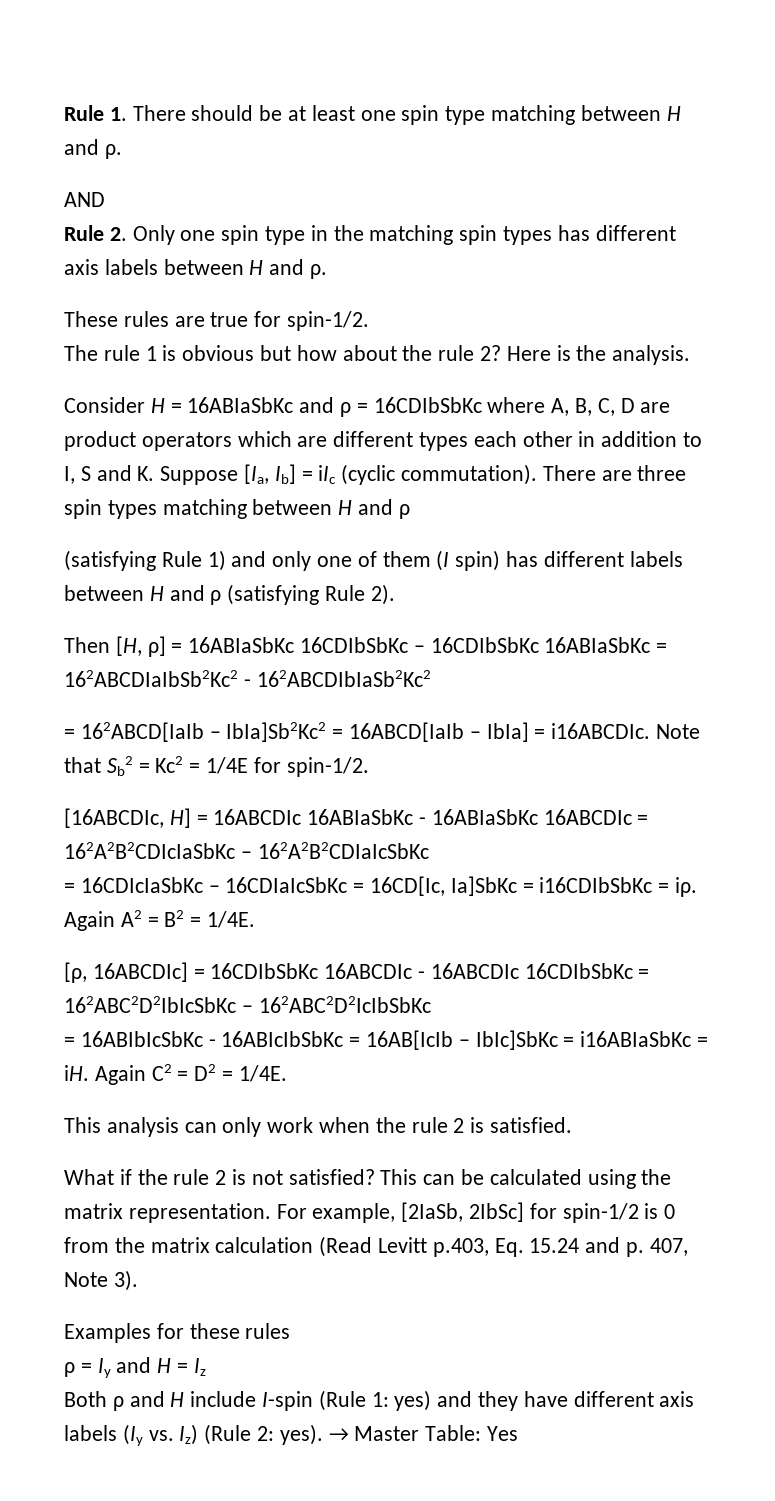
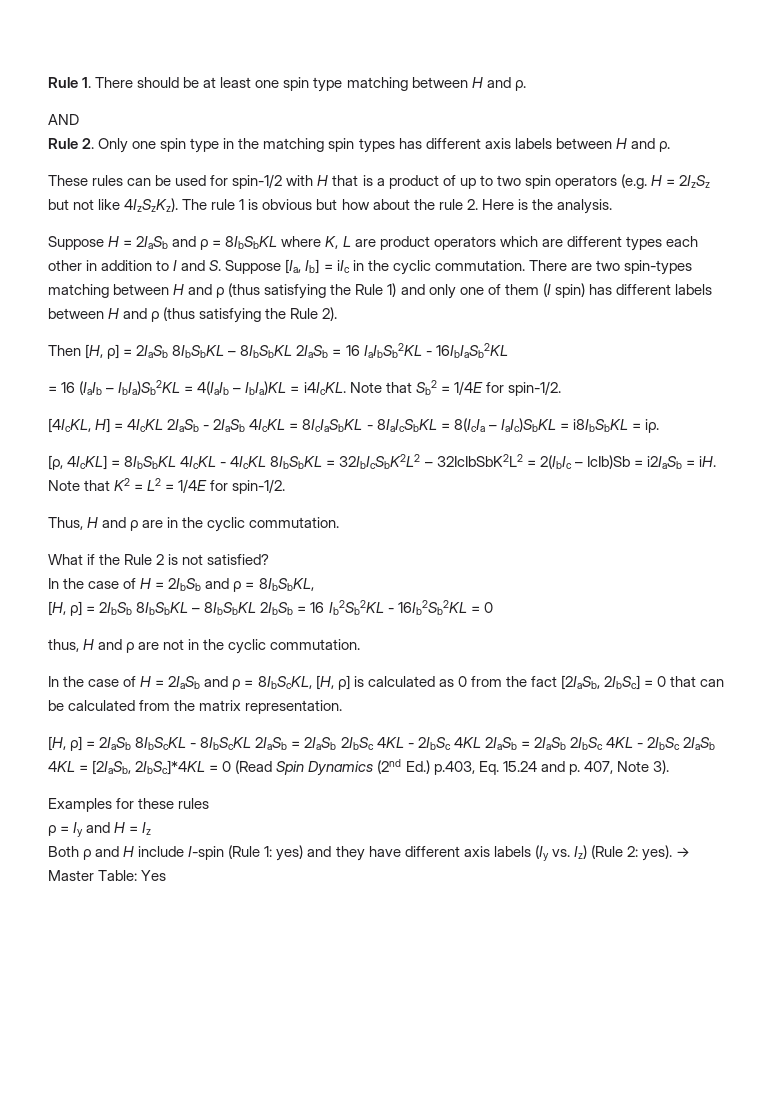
- These rules are true for spin-1/2.
- The rule 1 is obvious but how about the rule 2? Here is the analysis.
+ These rules can be used for spin-1/2 with H that is a product of up to two spin operators (e.g. H = 2IzSz but not like 4IzSzKz). The rule 1 is obvious but how about the rule 2. Here is the analysis.
- Consider H = 16ABIaSbKc and ρ = 16CDIbSbKc where A, B, C, D are product operators which are different types each other in addition to I, S and K. Suppose [Ia, Ib] = iIc (cyclic commutation). There are three spin types matching between H and ρ
- (satisfying Rule 1) and only one of them (I spin) has different labels between H and ρ (satisfying Rule 2).
+ Suppose H = 2IaSb and ρ = 8IbSbKL where K, L are product operators which are different types each other in addition to I and S. Suppose [Ia, Ib] = iIc in the cyclic commutation. There are two spin-types matching between H and ρ (thus satisfying the Rule 1) and only one of them (I spin) has different labels between H and ρ (thus satisfying the Rule 2).
- Then [H, ρ] = 16ABIaSbKc 16CDIbSbKc – 16CDIbSbKc 16ABIaSbKc = 162ABCDIaIbSb2Kc2 - 162ABCDIbIaSb2Kc2
- = 162ABCD[IaIb – IbIa]Sb2Kc2 = 16ABCD[IaIb – IbIa] = i16ABCDIc.
+ Then [H, ρ] = 2IaSb 8IbSbKL – 8IbSbKL 2IaSb = 16 IaIbSb2KL - 16IbIaSb2KL
+ = 16 (IaIb – IbIa)Sb2KL = 4(IaIb – IbIa)KL = i4IcKL.
- Note that Sb2 = Kc2 = 1/4E for spin-1/2.
- [16ABCDIc, H] = 16ABCDIc 16ABIaSbKc - 16ABIaSbKc 16ABCDIc = 162A2B2CDIcIaSbKc – 162A2B2CDIaIcSbKc
- = 16CDIcIaSbKc – 16CDIaIcSbKc = 16CD[Ic, Ia]SbKc = i16CDIbSbKc = iρ. Again A2 = B2 = 1/4E.
- [ρ, 16ABCDIc] = 16CDIbSbKc 16ABCDIc - 16ABCDIc 16CDIbSbKc = 162ABC2D2IbIcSbKc – 162ABC2D2IcIbSbKc
- = 16ABIbIcSbKc - 16ABIcIbSbKc = 16AB[IcIb – IbIc]SbKc = i16ABIaSbKc = iH. Again C2 = D2 = 1/4E.
- This analysis can only work when the rule 2 is satisfied.
+ Note that Sb2 = 1/4E for spin-1/2.
+ [4IcKL, H] = 4IcKL 2IaSb - 2IaSb 4IcKL = 8IcIaSbKL - 8IaIcSbKL = 8(IcIa – IaIc)SbKL = i8IbSbKL = iρ.
+ [ρ, 4IcKL] = 8IbSbKL 4IcKL - 4IcKL 8IbSbKL = 32IbIcSbK2L2 – 32IcIbSbK2L2 = 2(IbIc – IcIb)Sb = i2IaSb = iH. Note that K2 = L2 = 1/4E for spin-1/2.
+ Thus, H and ρ are in the cyclic commutation.
- What if the rule 2 is not satisfied? This can be calculated using the matrix representation. For example, [2IaSb, 2IbSc] for spin-1/2 is 0 from the matrix calculation (Read Levitt p.403, Eq. 15.24 and p. 407, Note 3).
+ What if the Rule 2 is not satisfied?
+ In the case of H = 2IbSb and ρ = 8IbSbKL,
+ [H, ρ] = 2IbSb 8IbSbKL – 8IbSbKL 2IbSb = 16 Ib2Sb2KL - 16Ib2Sb2KL = 0
+ thus, H and ρ are not in the cyclic commutation.
+ In the case of H = 2IaSb and ρ = 8IbScKL, [H, ρ] is calculated as 0 from the fact [2IaSb, 2IbSc] = 0 that can be calculated from the matrix representation.
+ [H, ρ] = 2IaSb 8IbScKL - 8IbScKL 2IaSb = 2IaSb 2IbSc 4KL - 2IbSc 4KL 2IaSb = 2IaSb 2IbSc 4KL - 2IbSc 2IaSb 4KL = [2IaSb, 2IbSc]*4KL = 0 (Read Spin Dynamics (2nd Ed.) p.403, Eq. 15.24 and p. 407, Note 3).

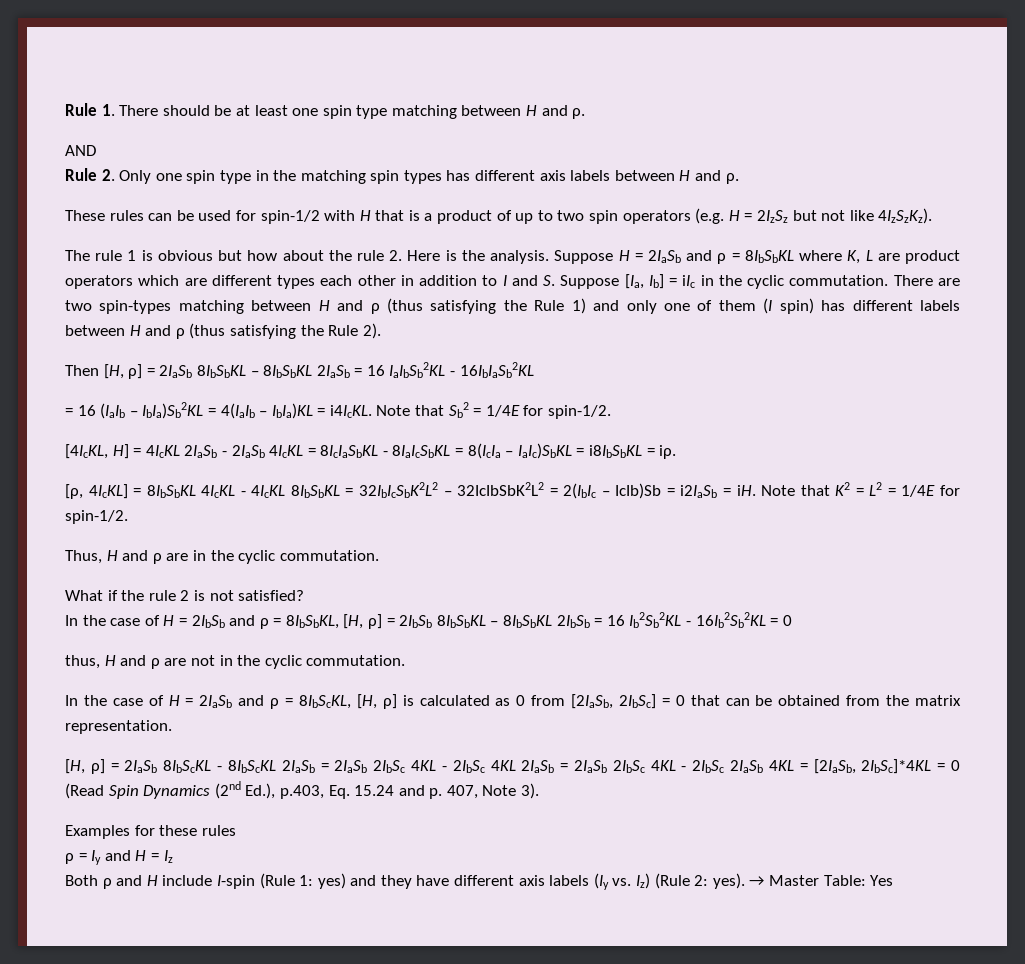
- These rules can be used for spin-1/2 with H that is a product of up to two spin operators (e.g. H = 2IzSz but not like 4IzSzKz). The rule 1 is obvious but how about the rule 2. Here is the analysis.
- Suppose H = 2IaSb and ρ = 8IbSbKL where K, L are product operators which are different types each other in addition to I and S. Suppose [Ia, Ib] = iIc in the cyclic commutation.
+ These rules can be used for spin-1/2 with H that is a product of up to two spin operators (e.g. H = 2IzSz but not like 4IzSzKz).
+ The rule 1 is obvious but how about the rule 2. Here is the analysis. Suppose H = 2IaSb and ρ = 8IbSbKL where K, L are product operators which are different types each other in addition to I and S. Suppose [Ia, Ib] = iIc in the cyclic commutation.
- What if the Rule 2 is not satisfied?
+ What if the rule 2 is not satisfied?
- In the case of H = 2IbSb and ρ = 8IbSbKL,
- [H, ρ] = 2IbSb 8IbSbKL – 8IbSbKL 2IbSb = 16 Ib2Sb2KL - 16Ib2Sb2KL = 0
+ In the case of H = 2IbSb and ρ = 8IbSbKL, [H, ρ] = 2IbSb 8IbSbKL – 8IbSbKL 2IbSb = 16 Ib2Sb2KL - 16Ib2Sb2KL = 0
- In the case of H = 2IaSb and ρ = 8IbScKL, [H, ρ] is calculated as 0 from the fact [2IaSb, 2IbSc] = 0 that can be calculated from the matrix representation.
+ In the case of H = 2IaSb and ρ = 8IbScKL, [H, ρ] is calculated as 0 from [2IaSb, 2IbSc] = 0 that can be obtained from the matrix representation.
- [H, ρ] = 2IaSb 8IbScKL - 8IbScKL 2IaSb = 2IaSb 2IbSc 4KL - 2IbSc 4KL 2IaSb = 2IaSb 2IbSc 4KL - 2IbSc 2IaSb 4KL = [2IaSb, 2IbSc]*4KL = 0 (Read Spin Dynamics (2nd Ed.) p.403, Eq. 15.24 and p. 407, Note 3).
+ [H, ρ] = 2IaSb 8IbScKL - 8IbScKL 2IaSb = 2IaSb 2IbSc 4KL - 2IbSc 4KL 2IaSb = 2IaSb 2IbSc 4KL - 2IbSc 2IaSb 4KL = [2IaSb, 2IbSc]*4KL = 0 (Read Spin Dynamics (2nd Ed.), p.403, Eq. 15.24 and p. 407, Note 3).

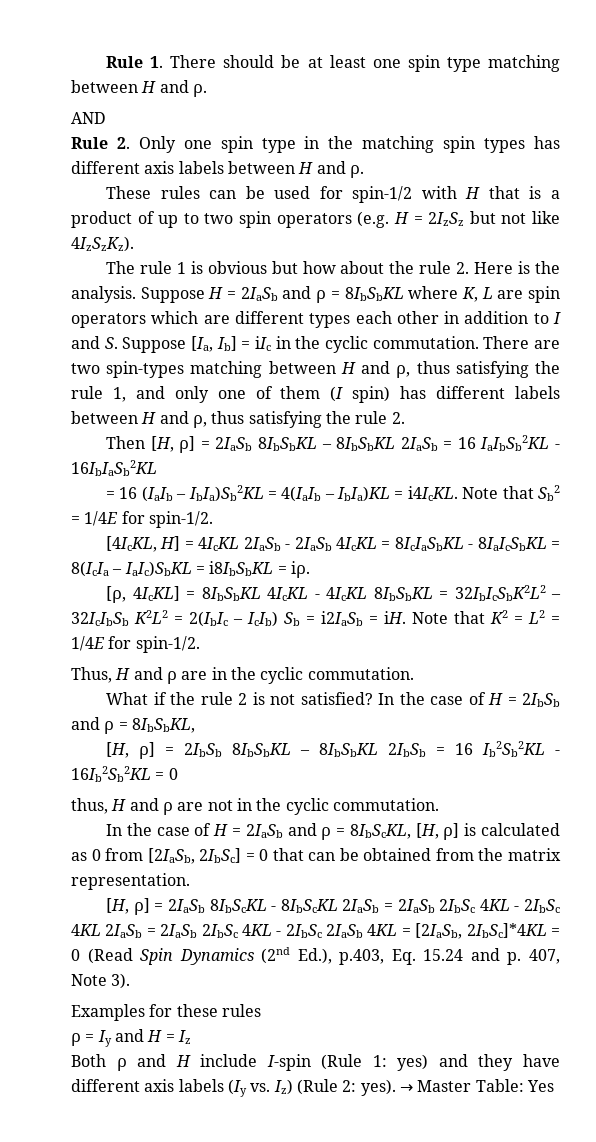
- Suppose H = 2IaSb and ρ = 8IbSbKL where K, L are product operators which are different types each other in addition to I and S. Suppose [Ia, Ib] = iIc in the cyclic commutation.
+ Suppose H = 2IaSb and ρ = 8IbSbKL where K, L are spin operators which are different types each other in addition to I and S. Suppose [Ia, Ib] = iIc in the cyclic commutation.
- There are two spin-types matching between H and ρ (thus satisfying the Rule 1) and only one of them (I spin) has different labels between H and ρ (thus satisfying the Rule 2).
+ There are two spin-types matching between H and ρ, thus satisfying the rule 1, and only one of them (I spin) has different labels between H and ρ, thus satisfying the rule 2.
- [ρ, 4IcKL] = 8IbSbKL 4IcKL - 4IcKL 8IbSbKL = 32IbIcSbK2L2 – 32IcIbSbK2L2 = 2(IbIc – IcIb)Sb = i2IaSb = iH.
+ [ρ, 4IcKL] = 8IbSbKL 4IcKL - 4IcKL 8IbSbKL = 32IbIcSbK2L2 – 32IcIbSb K2L2 = 2(IbIc – IcIb) Sb = i2IaSb = iH.
- What if the rule 2 is not satisfied?
- In the case of H = 2IbSb and ρ = 8IbSbKL, [H, ρ] = 2IbSb 8IbSbKL – 8IbSbKL 2IbSb = 16 Ib2Sb2KL - 16Ib2Sb2KL = 0
+ What if the rule 2 is not satisfied? In the case of H = 2IbSb and ρ = 8IbSbKL,
+ [H, ρ] = 2IbSb 8IbSbKL – 8IbSbKL 2IbSb = 16 Ib2Sb2KL - 16Ib2Sb2KL = 0

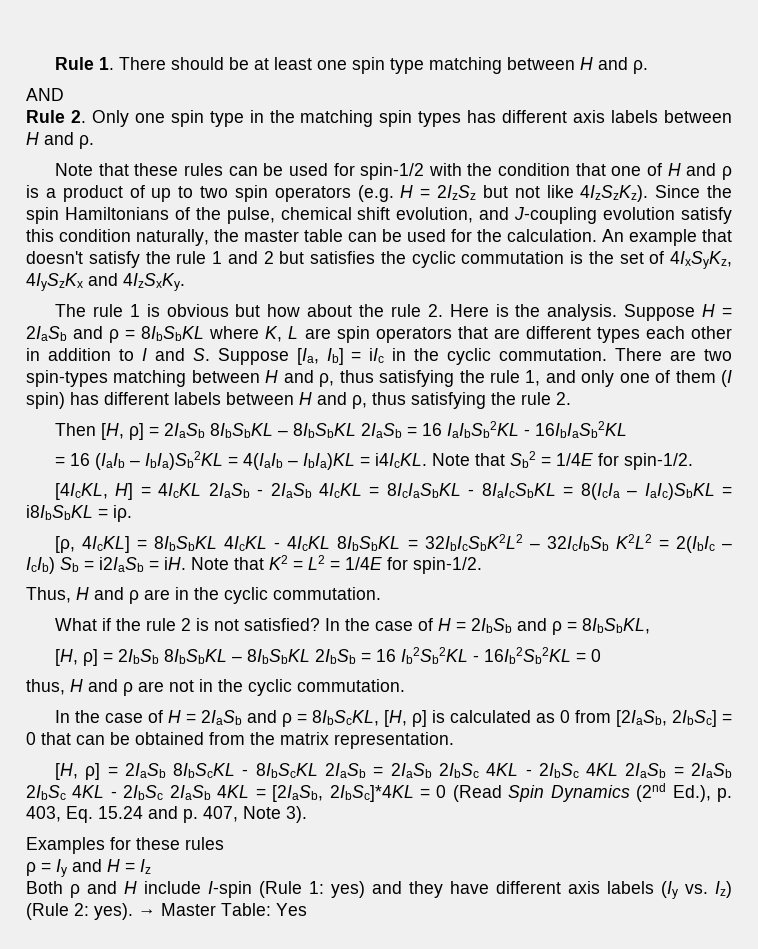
- These rules can be used for spin-1/2 with H that is a product of up to two spin operators (e.g. H = 2IzSz but not like 4IzSzKz).
+ Note that these rules can be used for spin-1/2 with the condition that one of H and ρ is a product of up to two spin operators (e.g. H = 2IzSz but not like 4IzSzKz). Since the spin Hamiltonians of the pulse, chemical shift evolution, and J-coupling evolution satisfy this condition naturally, the master table can be used for the calculation. An example that doesn't satisfy the rule 1 and 2 but satisfies the cyclic commutation is the set of 4IxSyKz, 4IySzKx and 4IzSxKy.
- Suppose H = 2IaSb and ρ = 8IbSbKL where K, L are spin operators which are different types each other in addition to I and S. Suppose [Ia, Ib] = iIc in the cyclic commutation.
+ Suppose H = 2IaSb and ρ = 8IbSbKL where K, L are spin operators that are different types each other in addition to I and S. Suppose [Ia, Ib] = iIc in the cyclic commutation.
- [H, ρ] = 2IaSb 8IbScKL - 8IbScKL 2IaSb = 2IaSb 2IbSc 4KL - 2IbSc 4KL 2IaSb = 2IaSb 2IbSc 4KL - 2IbSc 2IaSb 4KL = [2IaSb, 2IbSc]*4KL = 0 (Read Spin Dynamics (2nd Ed.), p.403, Eq. 15.24 and p. 407, Note 3).
+ [H, ρ] = 2IaSb 8IbScKL - 8IbScKL 2IaSb = 2IaSb 2IbSc 4KL - 2IbSc 4KL 2IaSb = 2IaSb 2IbSc 4KL - 2IbSc 2IaSb 4KL = [2IaSb, 2IbSc]*4KL = 0 (Read Spin Dynamics (2nd Ed.), p. 403, Eq. 15.24 and p. 407, Note 3).

